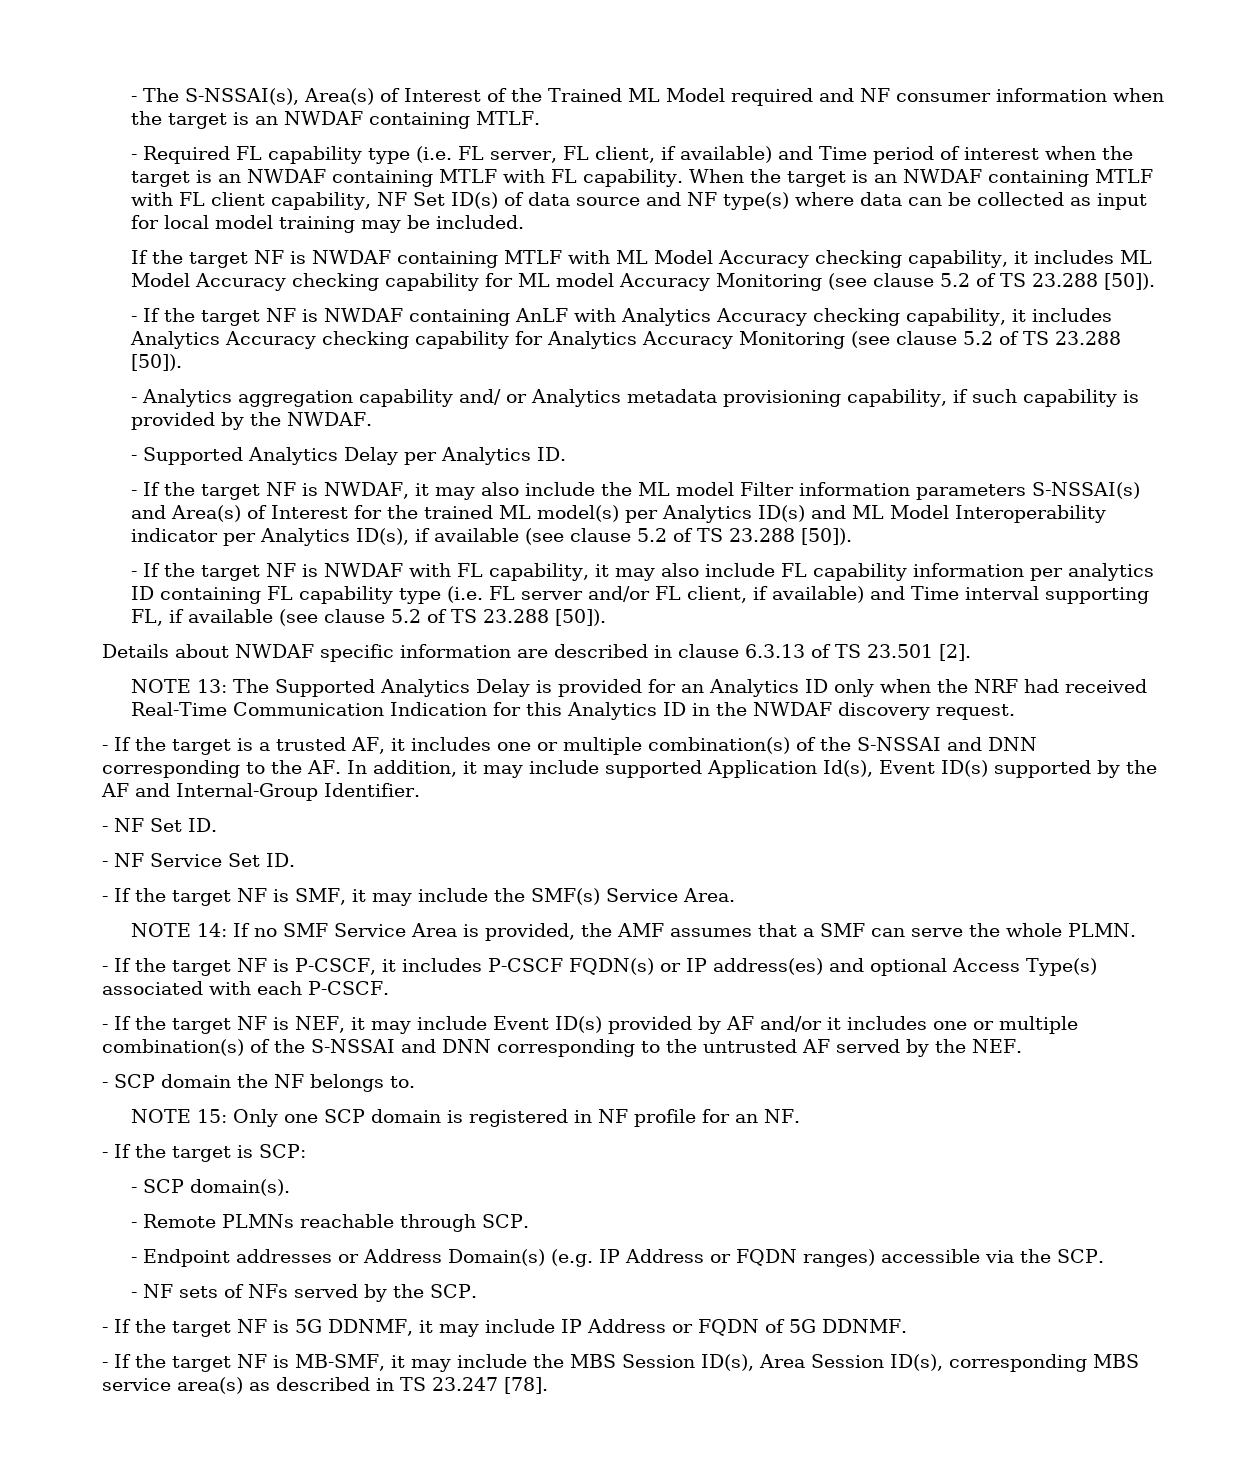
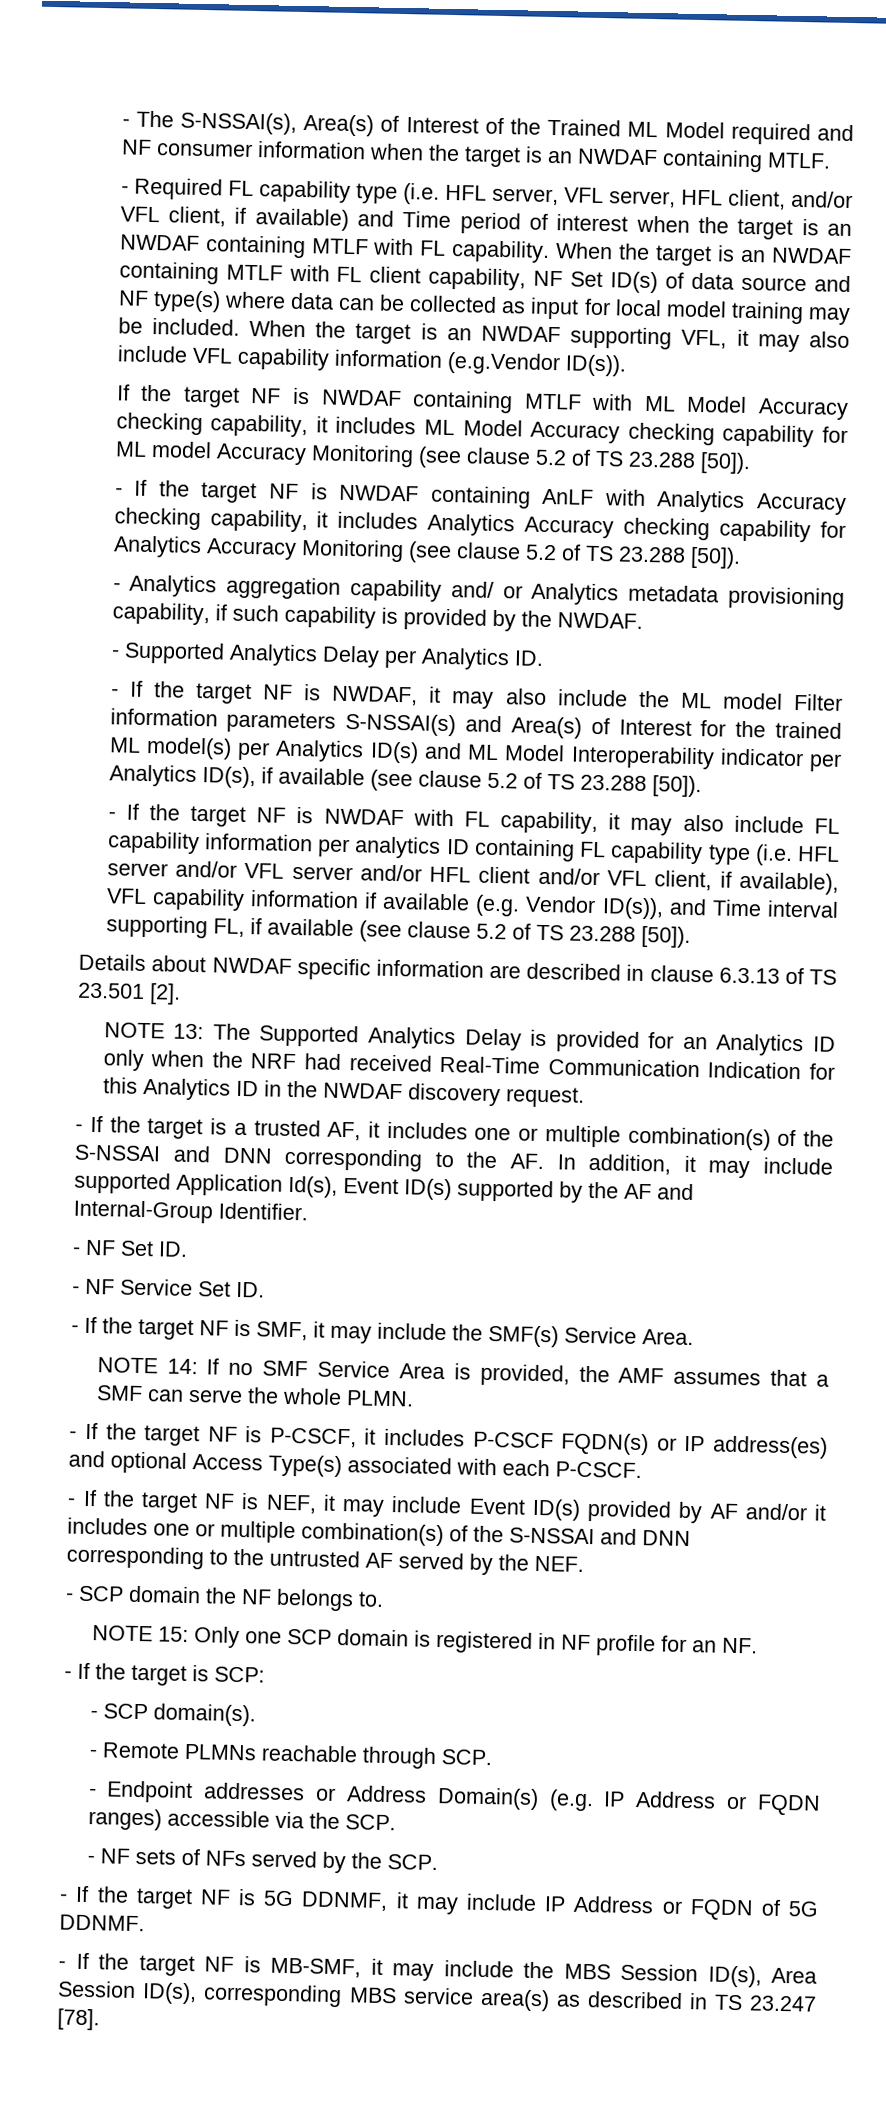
- - Required FL capability type (i.e. FL server, FL client, if available) and Time period of interest when the target is an NWDAF containing MTLF with FL capability.
+ - Required FL capability type (i.e. HFL server, VFL server, HFL client, and/or VFL client, if available) and Time period of interest when the target is an NWDAF containing MTLF with FL capability.
+ When the target is an NWDAF supporting VFL, it may also include VFL capability information (e.g.Vendor ID(s)).
- - If the target NF is NWDAF with FL capability, it may also include FL capability information per analytics ID containing FL capability type (i.e. FL server and/or FL client, if available) and Time interval supporting FL, if available (see clause 5.2 of TS 23.288 [50]).
+ - If the target NF is NWDAF with FL capability, it may also include FL capability information per analytics ID containing FL capability type (i.e. HFL server and/or VFL server and/or HFL client and/or VFL client, if available), VFL capability information if available (e.g. Vendor ID(s)), and Time interval supporting FL, if available (see clause 5.2 of TS 23.288 [50]).

